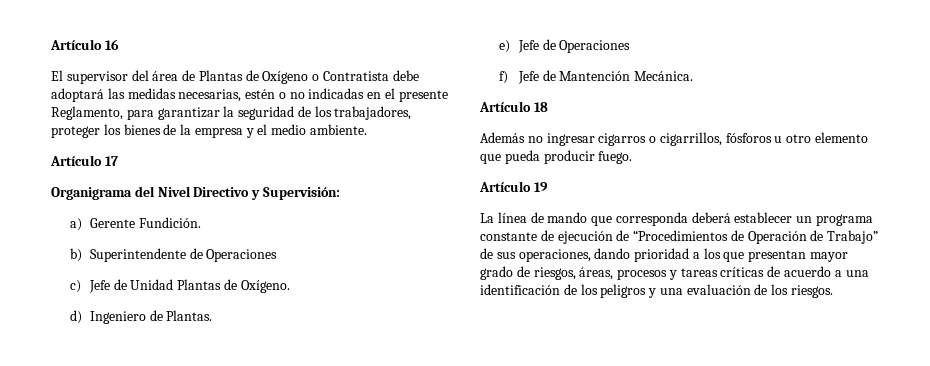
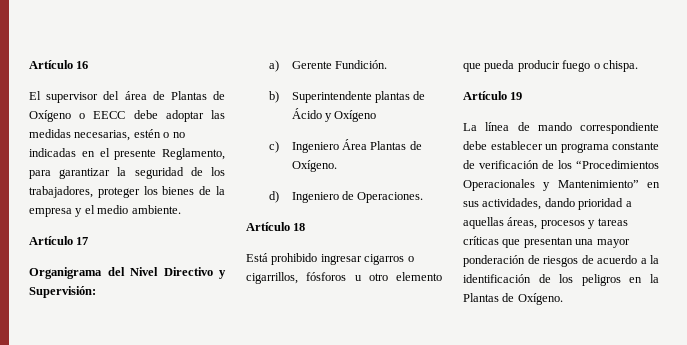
- El supervisor del área de Plantas de Oxígeno o Contratista debe adoptará las medidas necesarias, estén o no indicadas en el presente Reglamento, para garantizar la seguridad de los trabajadores, proteger los bienes de la empresa y el medio ambiente.
+ El supervisor del área de Plantas de Oxígeno o EECC debe adoptar las medidas necesarias, estén o no indicadas en el presente Reglamento, para garantizar la seguridad de los trabajadores, proteger los bienes de la empresa y el medio ambiente.
- b) Superintendente de Operaciones
- c) Jefe de Unidad Plantas de Oxígeno.
+ b) Superintendente plantas de Ácido y Oxígeno
+ c) Ingeniero Área Plantas de Oxígeno.
- d) Ingeniero de Plantas.
- e) Jefe de Operaciones
- f) Jefe de Mantención Mecánica.
+ d) Ingeniero de Operaciones.
- Además no ingresar cigarros o cigarrillos, fósforos u otro elemento que pueda producir fuego.
+ Está prohibido ingresar cigarros o cigarrillos, fósforos u otro elemento que pueda producir fuego o chispa.
- La línea de mando que corresponda deberá establecer un programa constante de ejecución de “Procedimientos de Operación de Trabajo” de sus operaciones, dando prioridad a los que presentan mayor grado de riesgos, áreas, procesos y tareas críticas de acuerdo a una identificación de los peligros y una evaluación de los riesgos.
+ La línea de mando correspondiente debe establecer un programa constante de verificación de los “Procedimientos Operacionales y Mantenimiento” en sus actividades, dando prioridad a aquellas áreas, procesos y tareas críticas que presentan una mayor ponderación de riesgos de acuerdo a la identificación de los peligros en la Plantas de Oxígeno.

